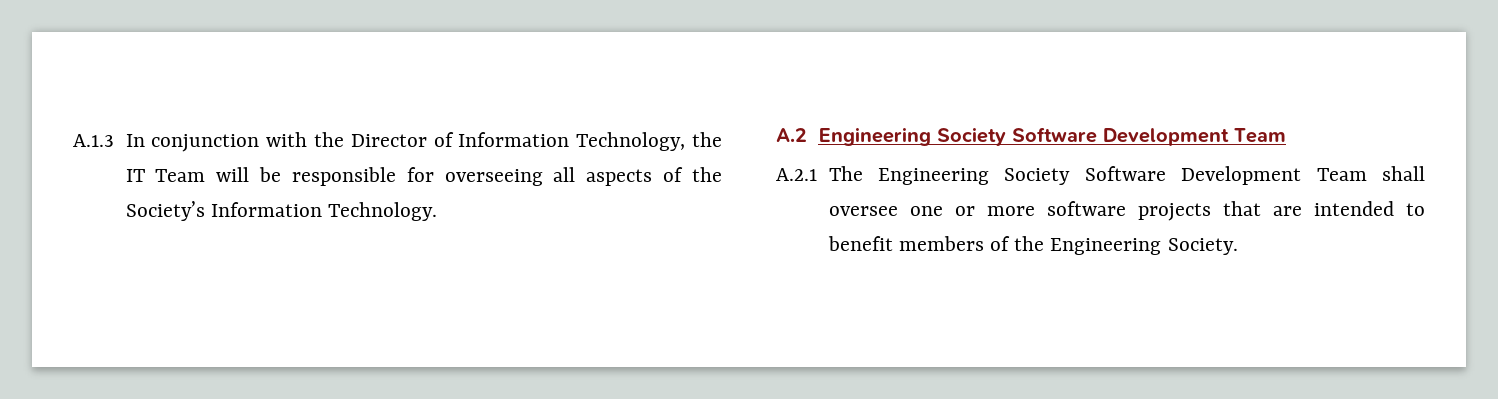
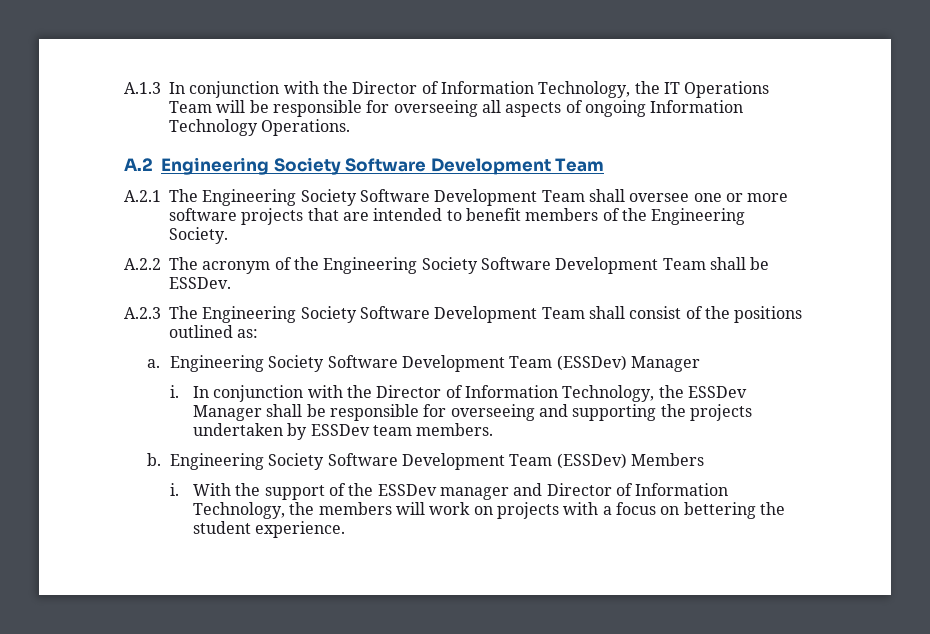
- A.1.3 In conjunction with the Director of Information Technology, the IT Team will be responsible for overseeing all aspects of the Society’s Information Technology.
+ A.1.3 In conjunction with the Director of Information Technology, the IT Operations Team will be responsible for overseeing all aspects of ongoing Information Technology Operations.
+ A.2.2 The acronym of the Engineering Society Software Development Team shall be ESSDev.
+ A.2.3 The Engineering Society Software Development Team shall consist of the positions outlined as:
+ a. Engineering Society Software Development Team (ESSDev) Manager
+ i. In conjunction with the Director of Information Technology, the ESSDev Manager shall be responsible for overseeing and supporting the projects undertaken by ESSDev team members.
+ b. Engineering Society Software Development Team (ESSDev) Members
+ i. With the support of the ESSDev manager and Director of Information Technology, the members will work on projects with a focus on bettering the student experience.

